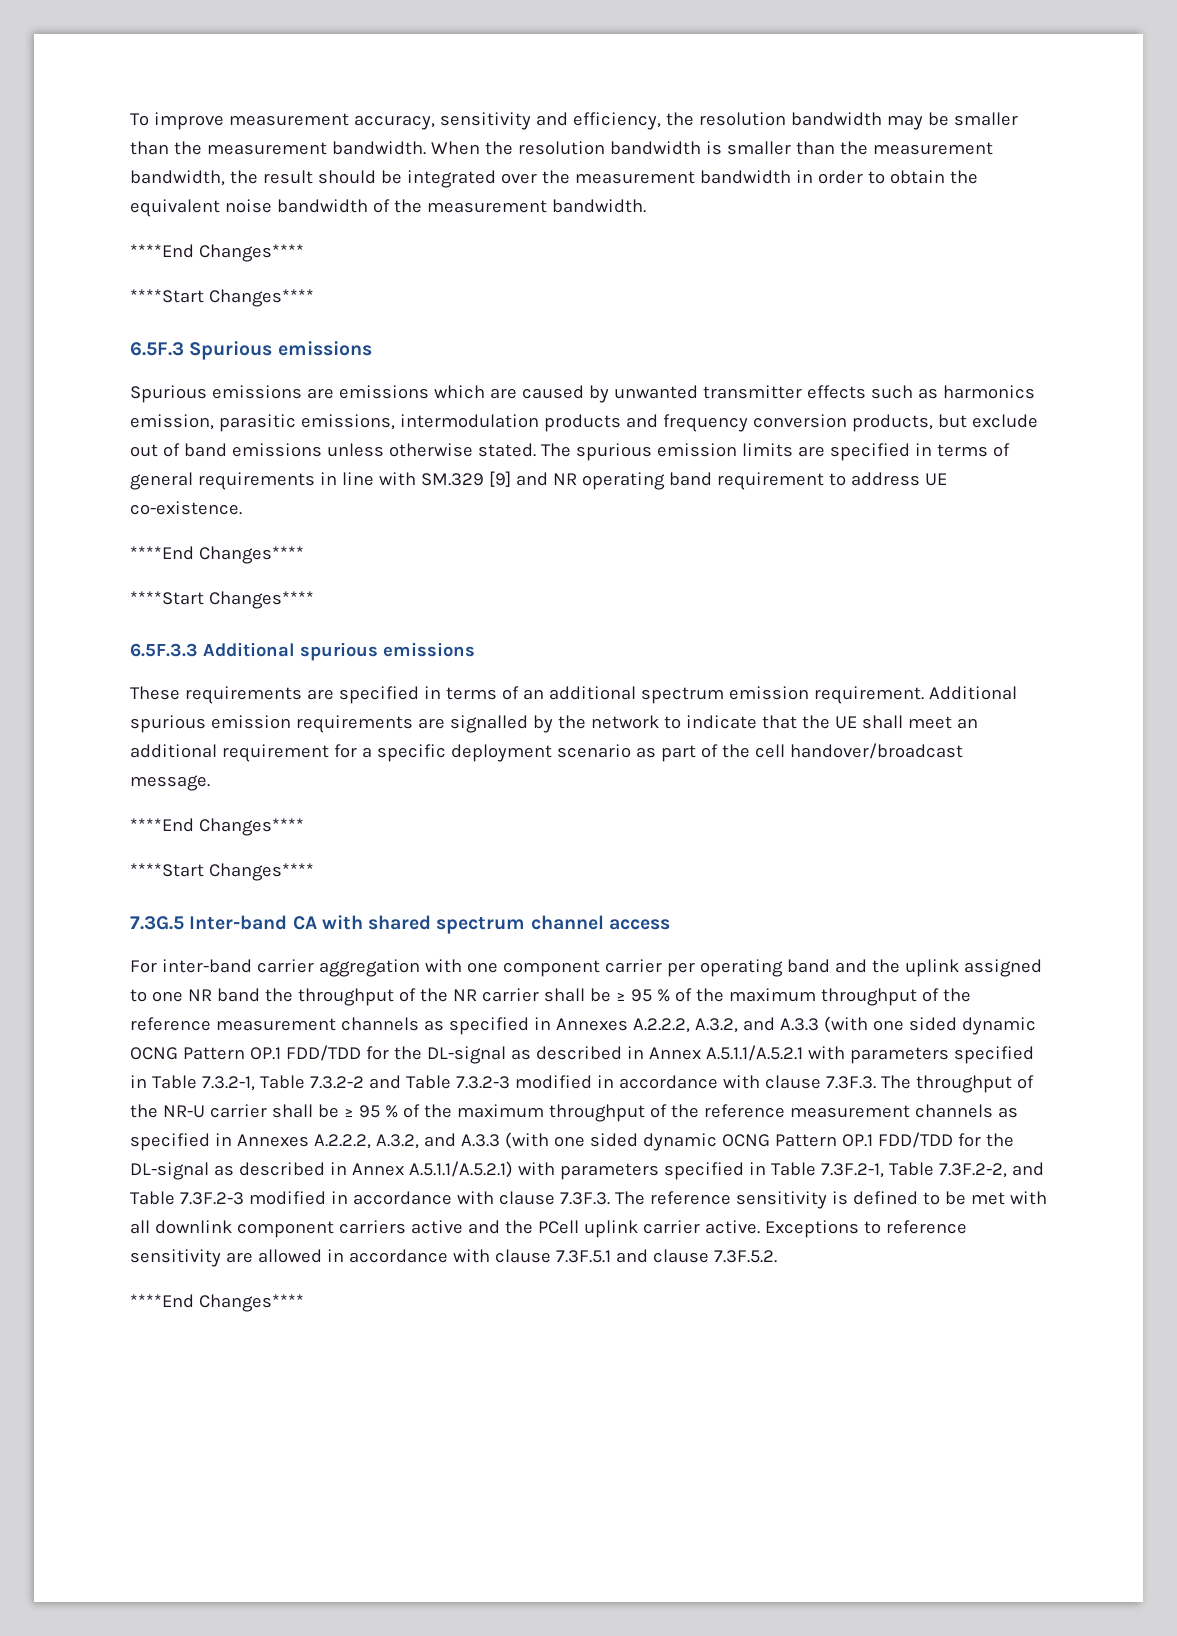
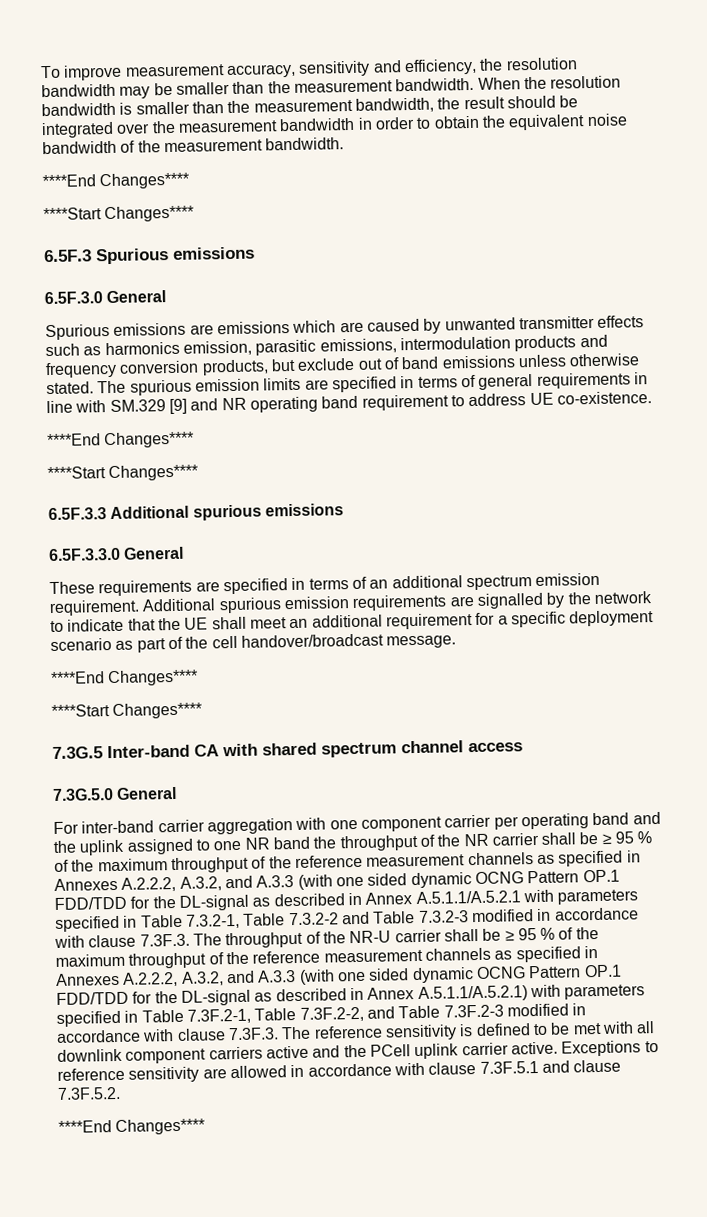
+ 6.5F.3.0 General
+ 6.5F.3.3.0 General
+ 7.3G.5.0 General

